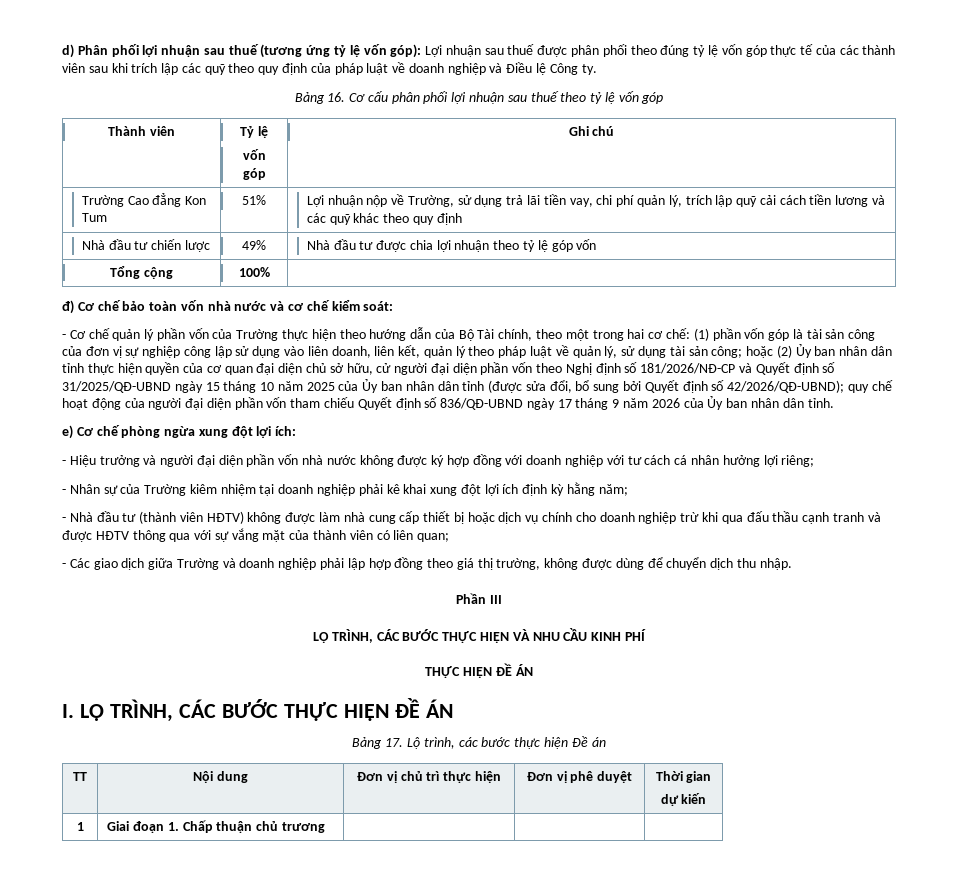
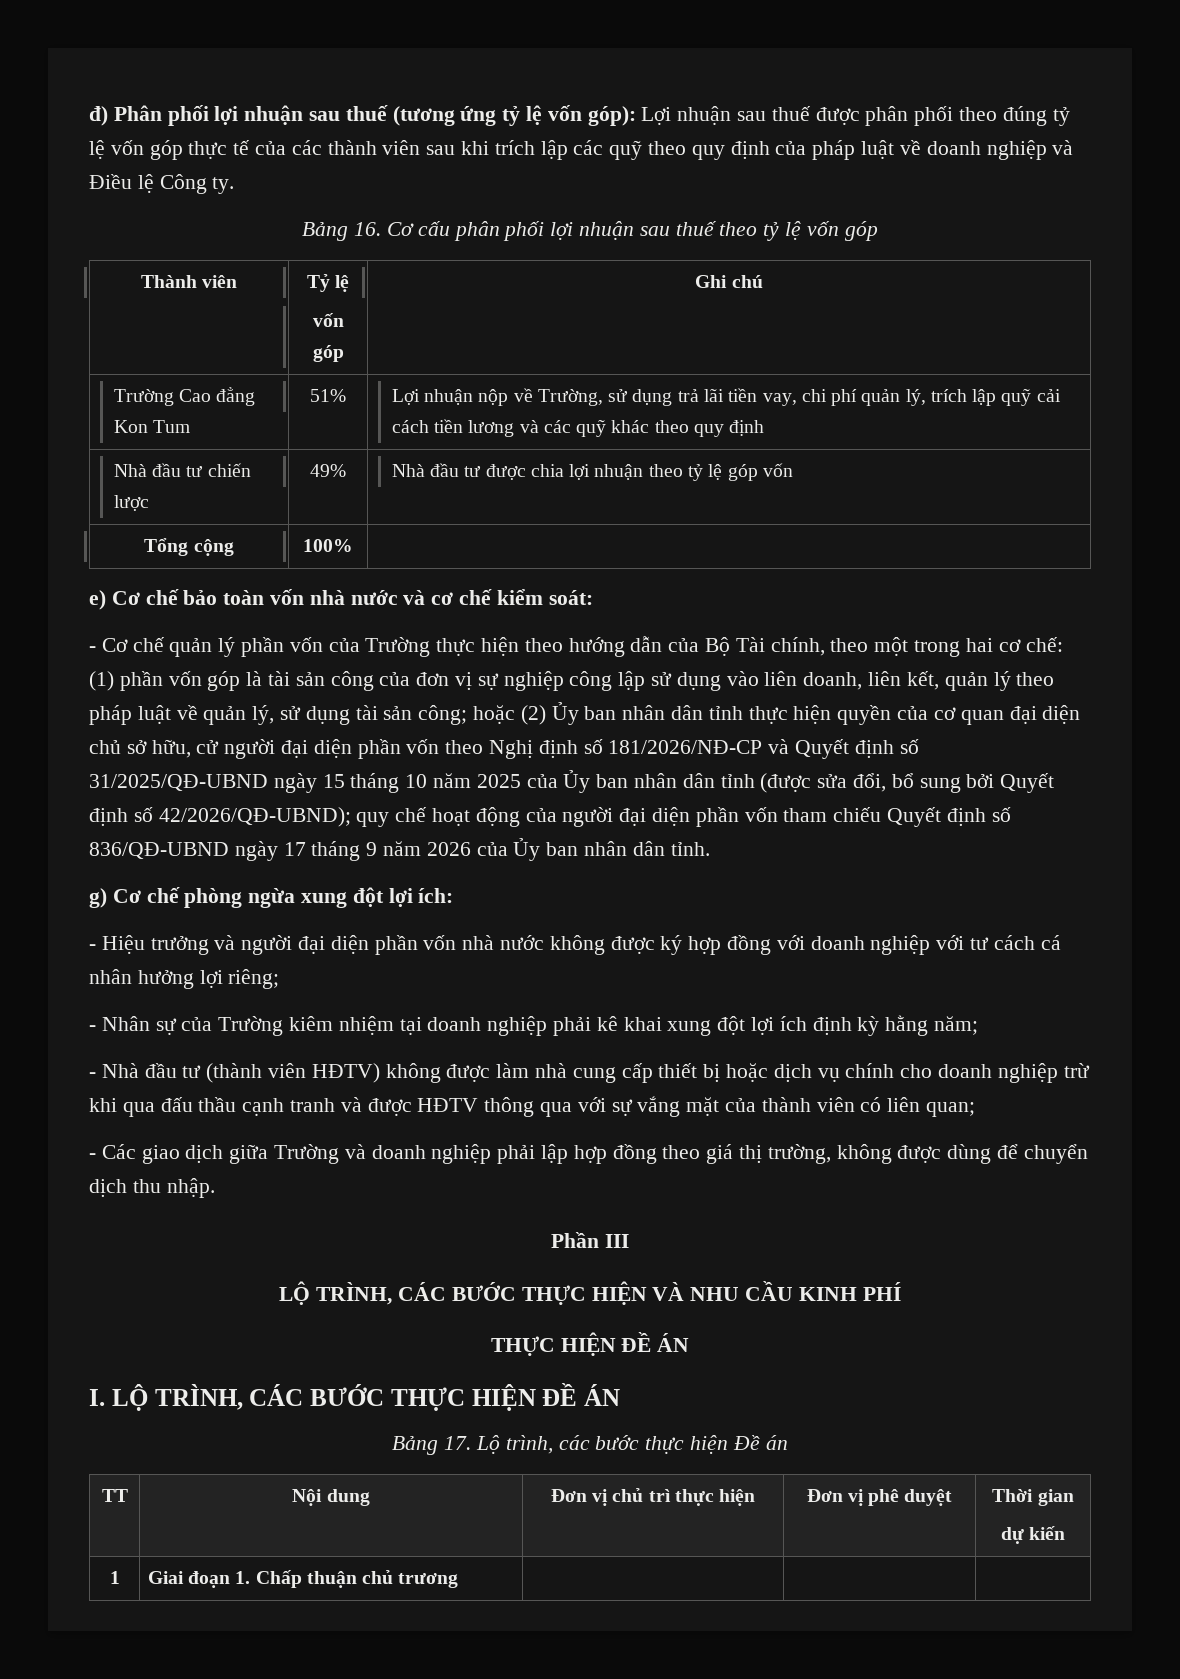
- d) Phân phối lợi nhuận sau thuế (tương ứng tỷ lệ vốn góp): Lợi nhuận sau thuế được phân phối theo đúng tỷ lệ vốn góp thực tế của các thành viên sau khi trích lập các quỹ theo quy định của pháp luật về doanh nghiệp và Điều lệ Công ty.
+ đ) Phân phối lợi nhuận sau thuế (tương ứng tỷ lệ vốn góp): Lợi nhuận sau thuế được phân phối theo đúng tỷ lệ vốn góp thực tế của các thành viên sau khi trích lập các quỹ theo quy định của pháp luật về doanh nghiệp và Điều lệ Công ty.
- đ) Cơ chế bảo toàn vốn nhà nước và cơ chế kiểm soát:
+ e) Cơ chế bảo toàn vốn nhà nước và cơ chế kiểm soát:
- e) Cơ chế phòng ngừa xung đột lợi ích:
+ g) Cơ chế phòng ngừa xung đột lợi ích:

